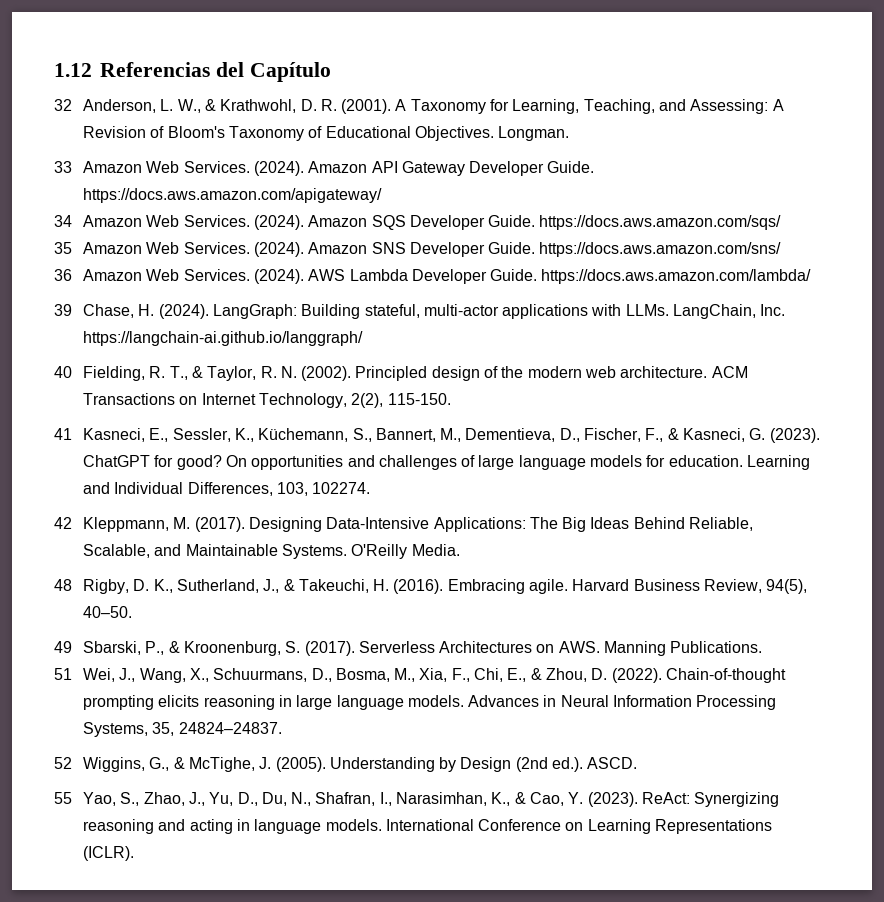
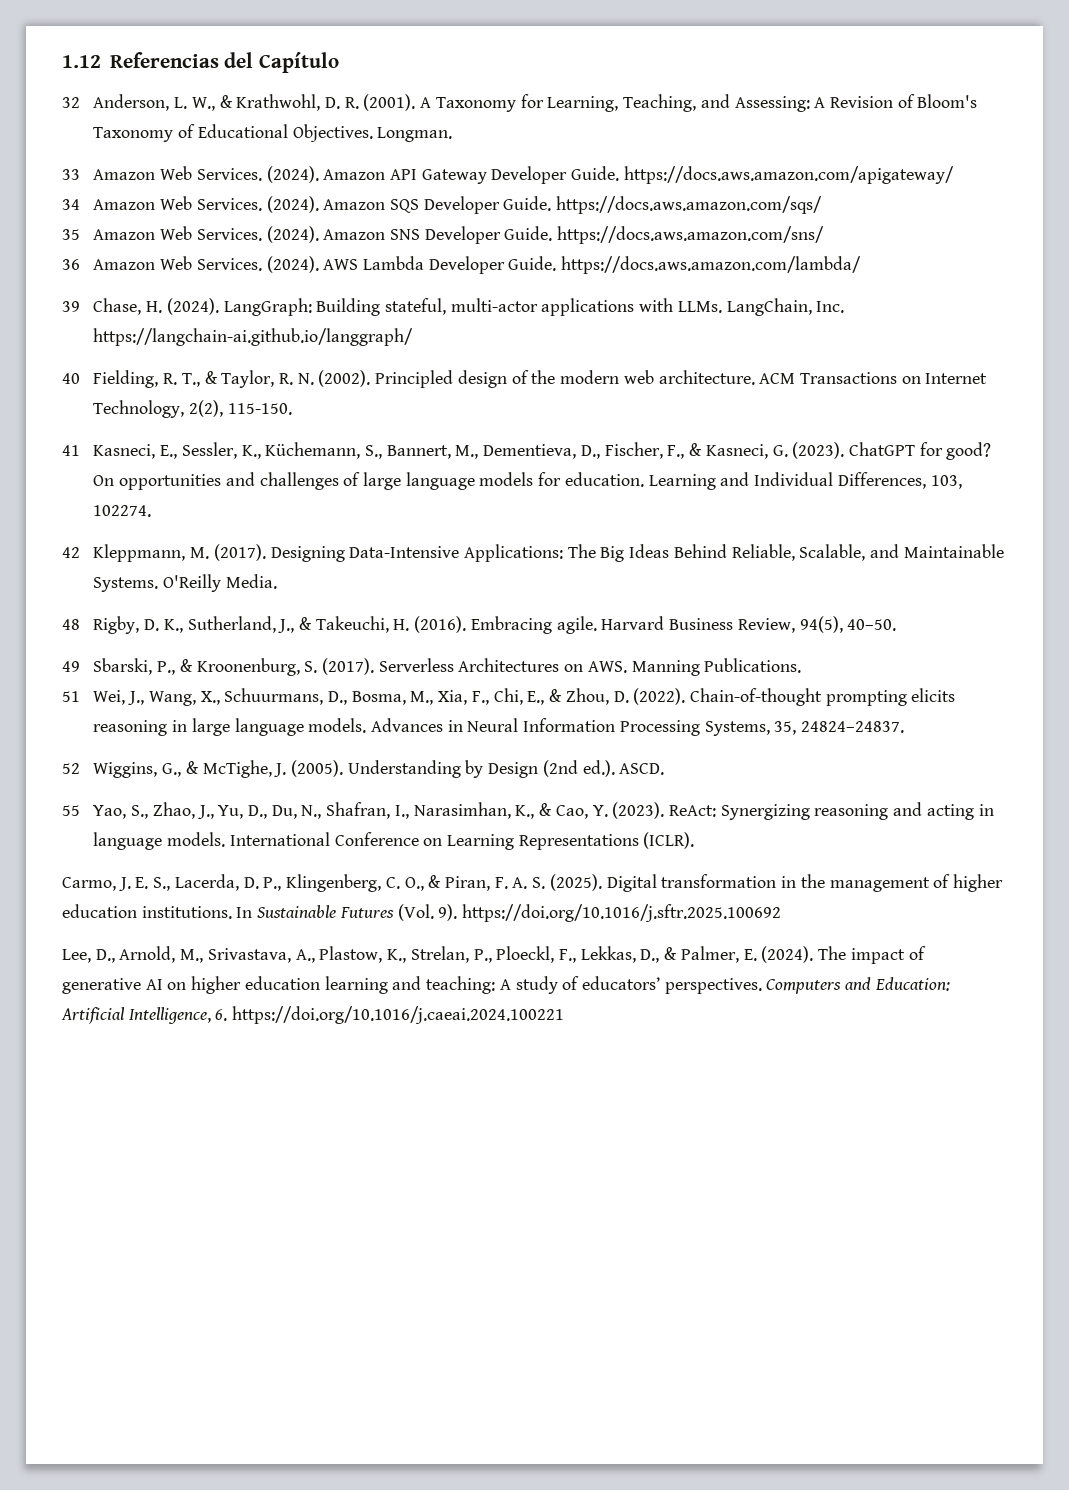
+ Carmo, J. E. S., Lacerda, D. P., Klingenberg, C. O., & Piran, F. A. S. (2025). Digital transformation in the management of higher education institutions. In Sustainable Futures (Vol. 9). https://doi.org/10.1016/j.sftr.2025.100692
+ Lee, D., Arnold, M., Srivastava, A., Plastow, K., Strelan, P., Ploeckl, F., Lekkas, D., & Palmer, E. (2024). The impact of generative AI on higher education learning and teaching: A study of educators’ perspectives. Computers and Education: Artificial Intelligence, 6. https://doi.org/10.1016/j.caeai.2024.100221

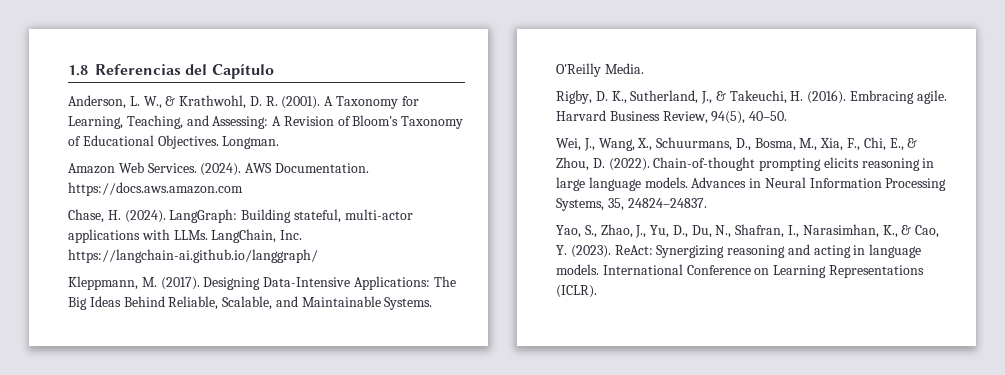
- 1.12 Referencias del Capítulo
+ 1.8 Referencias del Capítulo
- 32 Anderson, L. W., & Krathwohl, D. R. (2001).
+ Anderson, L. W., & Krathwohl, D. R. (2001).
- 33 Amazon Web Services. (2024). Amazon API Gateway Developer Guide. https://docs.aws.amazon.com/apigateway/
- 34 Amazon Web Services. (2024). Amazon SQS Developer Guide. https://docs.aws.amazon.com/sqs/
- 35 Amazon Web Services. (2024). Amazon SNS Developer Guide. https://docs.aws.amazon.com/sns/
- 36 Amazon Web Services.
+ Amazon Web Services.
- AWS Lambda Developer Guide. https://docs.aws.amazon.com/lambda/
- 39 Chase, H. (2024).
+ AWS Documentation. https://docs.aws.amazon.com
+ Chase, H. (2024).
- 40 Fielding, R. T., & Taylor, R. N. (2002). Principled design of the modern web architecture. ACM Transactions on Internet Technology, 2(2), 115-150.
- 41 Kasneci, E., Sessler, K., Küchemann, S., Bannert, M., Dementieva, D., Fischer, F., & Kasneci, G. (2023). ChatGPT for good? On opportunities and challenges of large language models for education. Learning and Individual Differences, 103, 102274.
- 42 Kleppmann, M. (2017).
+ Kleppmann, M. (2017).
- 48 Rigby, D. K., Sutherland, J., & Takeuchi, H. (2016).
+ Rigby, D. K., Sutherland, J., & Takeuchi, H. (2016).
- 49 Sbarski, P., & Kroonenburg, S. (2017). Serverless Architectures on AWS. Manning Publications.
- 51 Wei, J., Wang, X., Schuurmans, D., Bosma, M., Xia, F., Chi, E., & Zhou, D. (2022).
+ Wei, J., Wang, X., Schuurmans, D., Bosma, M., Xia, F., Chi, E., & Zhou, D. (2022).
- 52 Wiggins, G., & McTighe, J. (2005). Understanding by Design (2nd ed.). ASCD.
- 55 Yao, S., Zhao, J., Yu, D., Du, N., Shafran, I., Narasimhan, K., & Cao, Y. (2023).
+ Yao, S., Zhao, J., Yu, D., Du, N., Shafran, I., Narasimhan, K., & Cao, Y. (2023).
- Carmo, J. E. S., Lacerda, D. P., Klingenberg, C. O., & Piran, F. A. S. (2025). Digital transformation in the management of higher education institutions. In Sustainable Futures (Vol. 9). https://doi.org/10.1016/j.sftr.2025.100692
- Lee, D., Arnold, M., Srivastava, A., Plastow, K., Strelan, P., Ploeckl, F., Lekkas, D., & Palmer, E. (2024). The impact of generative AI on higher education learning and teaching: A study of educators’ perspectives. Computers and Education: Artificial Intelligence, 6. https://doi.org/10.1016/j.caeai.2024.100221

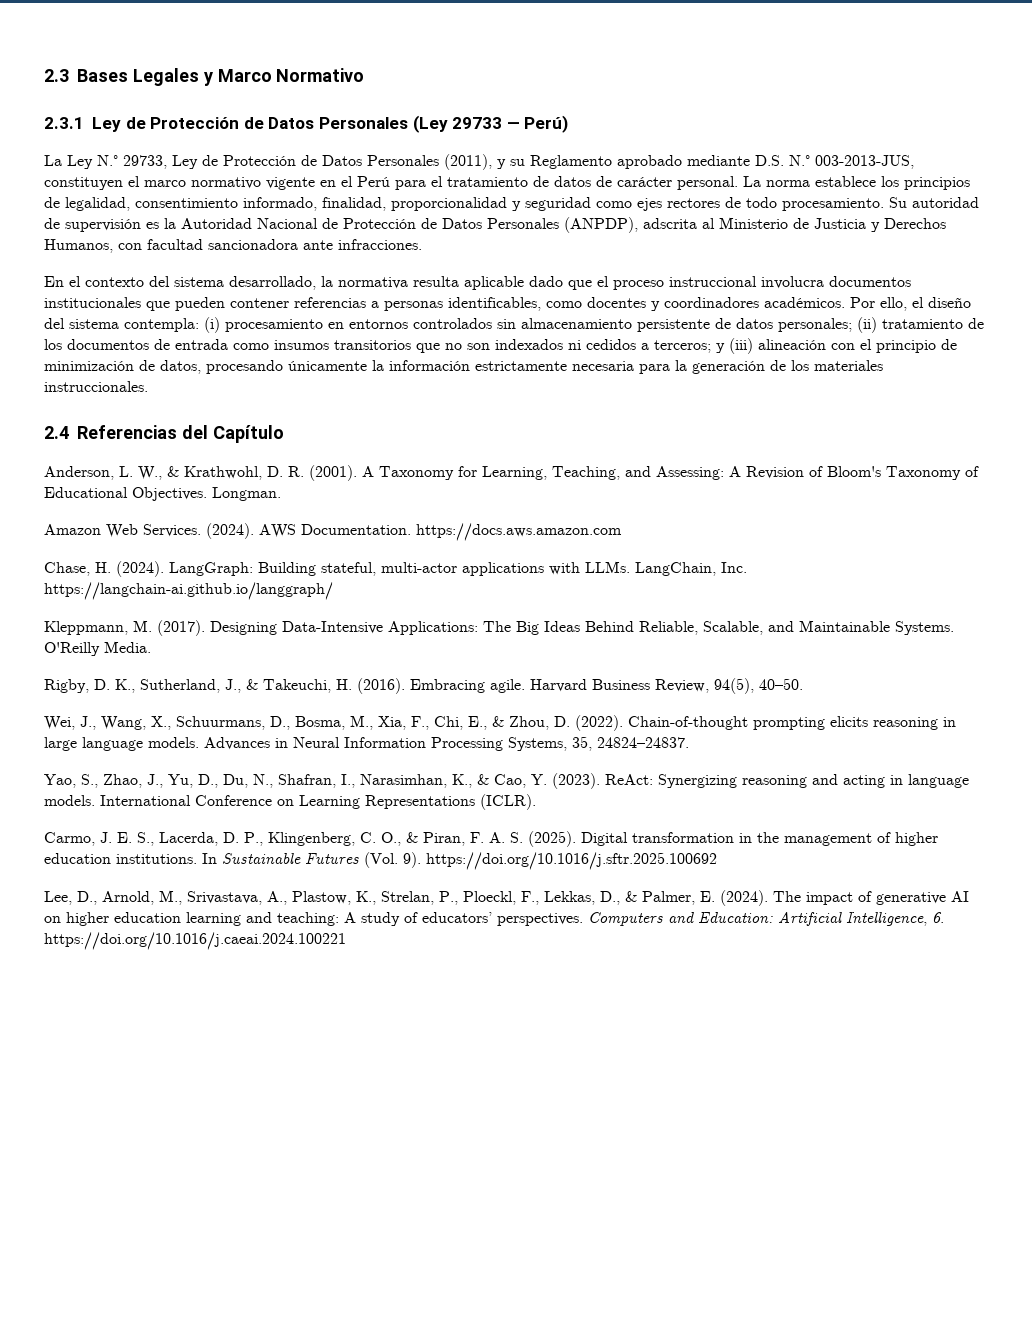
- 1.8 Referencias del Capítulo
+ 2.3 Bases Legales y Marco Normativo
+ 2.3.1 Ley de Protección de Datos Personales (Ley 29733 — Perú)
+ La Ley N.° 29733, Ley de Protección de Datos Personales (2011), y su Reglamento aprobado mediante D.S. N.° 003-2013-JUS, constituyen el marco normativo vigente en el Perú para el tratamiento de datos de carácter personal. La norma establece los principios de legalidad, consentimiento informado, finalidad, proporcionalidad y seguridad como ejes rectores de todo procesamiento. Su autoridad de supervisión es la Autoridad Nacional de Protección de Datos Personales (ANPDP), adscrita al Ministerio de Justicia y Derechos Humanos, con facultad sancionadora ante infracciones.
+ En el contexto del sistema desarrollado, la normativa resulta aplicable dado que el proceso instruccional involucra documentos institucionales que pueden contener referencias a personas identificables, como docentes y coordinadores académicos. Por ello, el diseño del sistema contempla: (i) procesamiento en entornos controlados sin almacenamiento persistente de datos personales; (ii) tratamiento de los documentos de entrada como insumos transitorios que no son indexados ni cedidos a terceros; y (iii) alineación con el principio de minimización de datos, procesando únicamente la información estrictamente necesaria para la generación de los materiales instruccionales.
+ 2.4 Referencias del Capítulo
+ Carmo, J. E. S., Lacerda, D. P., Klingenberg, C. O., & Piran, F. A. S. (2025). Digital transformation in the management of higher education institutions. In Sustainable Futures (Vol. 9). https://doi.org/10.1016/j.sftr.2025.100692
+ Lee, D., Arnold, M., Srivastava, A., Plastow, K., Strelan, P., Ploeckl, F., Lekkas, D., & Palmer, E. (2024). The impact of generative AI on higher education learning and teaching: A study of educators’ perspectives. Computers and Education: Artificial Intelligence, 6. https://doi.org/10.1016/j.caeai.2024.100221

